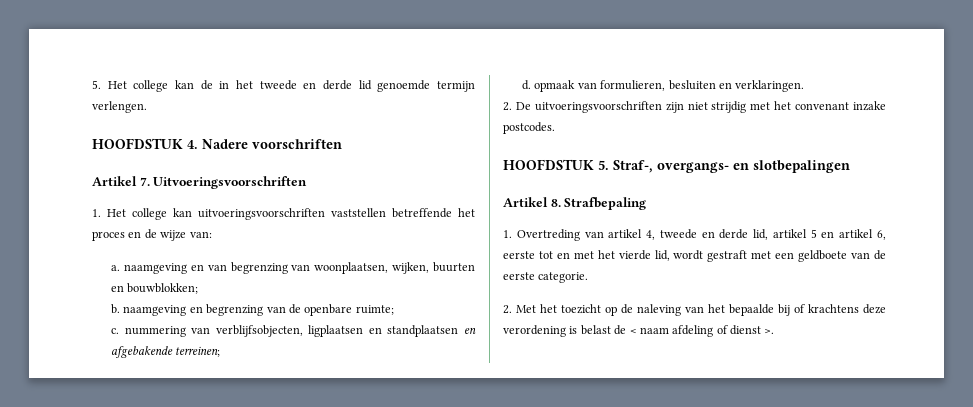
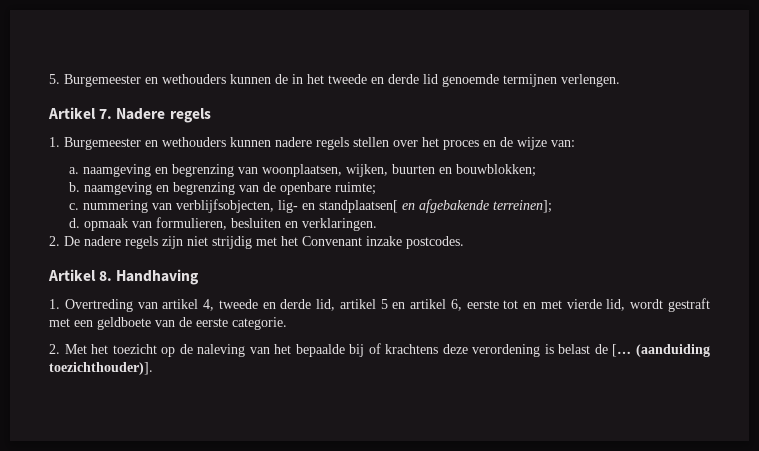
- 5. Het college kan de in het tweede en derde lid genoemde termijn verlengen.
+ 5. Burgemeester en wethouders kunnen de in het tweede en derde lid genoemde termijnen verlengen.
- HOOFDSTUK 4. Nadere voorschriften
- Artikel 7. Uitvoeringsvoorschriften
- 1. Het college kan uitvoeringsvoorschriften vaststellen betreffende het proces en de wijze van:
+ Artikel 7. Nadere regels
+ 1. Burgemeester en wethouders kunnen nadere regels stellen over het proces en de wijze van:
- a. naamgeving en van begrenzing van woonplaatsen, wijken, buurten en bouwblokken;
+ a. naamgeving en begrenzing van woonplaatsen, wijken, buurten en bouwblokken;
- c. nummering van verblijfsobjecten, ligplaatsen en standplaatsen en afgebakende terreinen;
+ c. nummering van verblijfsobjecten, lig- en standplaatsen[ en afgebakende terreinen];
- 2. De uitvoeringsvoorschriften zijn niet strijdig met het convenant inzake postcodes.
+ 2. De nadere regels zijn niet strijdig met het Convenant inzake postcodes.
- HOOFDSTUK 5. Straf-, overgangs- en slotbepalingen
- Artikel 8. Strafbepaling
+ Artikel 8. Handhaving
- 1. Overtreding van artikel 4, tweede en derde lid, artikel 5 en artikel 6, eerste tot en met het vierde lid, wordt gestraft met een geldboete van de eerste categorie.
+ 1. Overtreding van artikel 4, tweede en derde lid, artikel 5 en artikel 6, eerste tot en met vierde lid, wordt gestraft met een geldboete van de eerste categorie.
- 2. Met het toezicht op de naleving van het bepaalde bij of krachtens deze verordening is belast de < naam afdeling of dienst >.
+ 2. Met het toezicht op de naleving van het bepaalde bij of krachtens deze verordening is belast de [… (aanduiding toezichthouder)].

